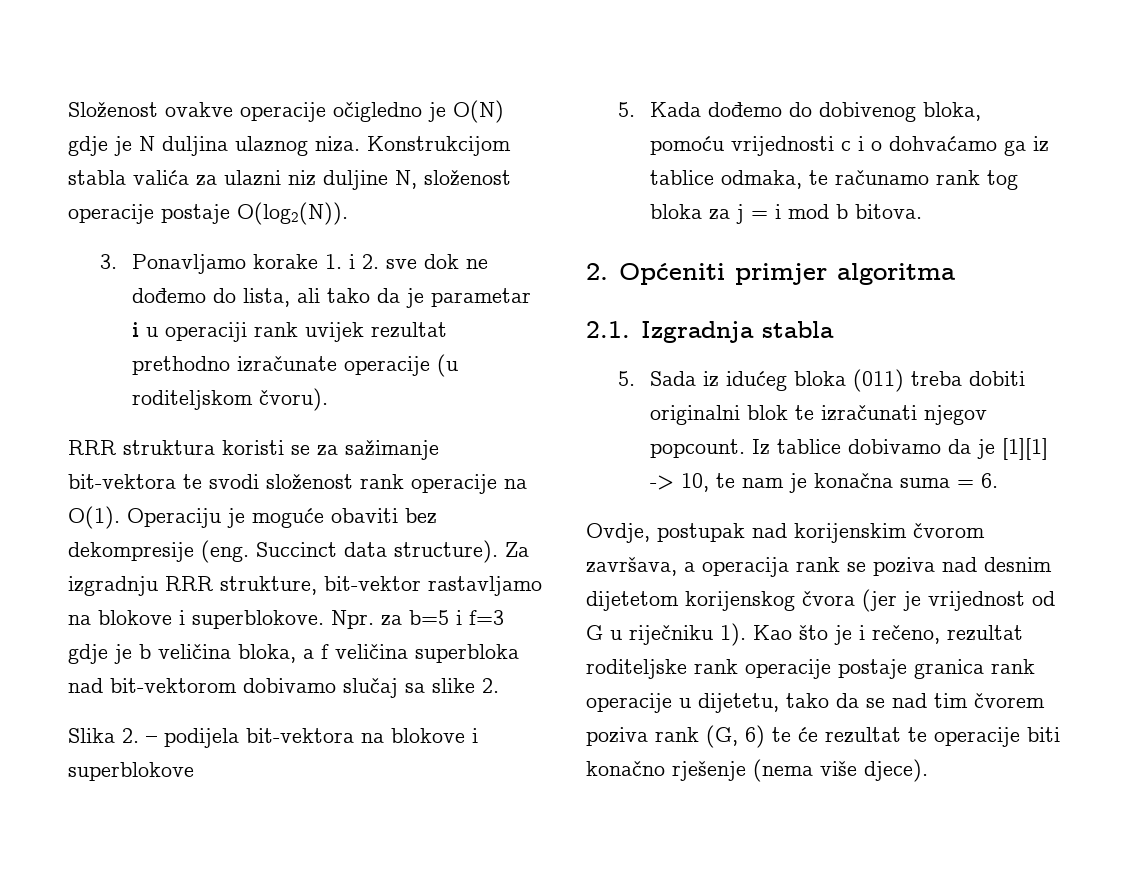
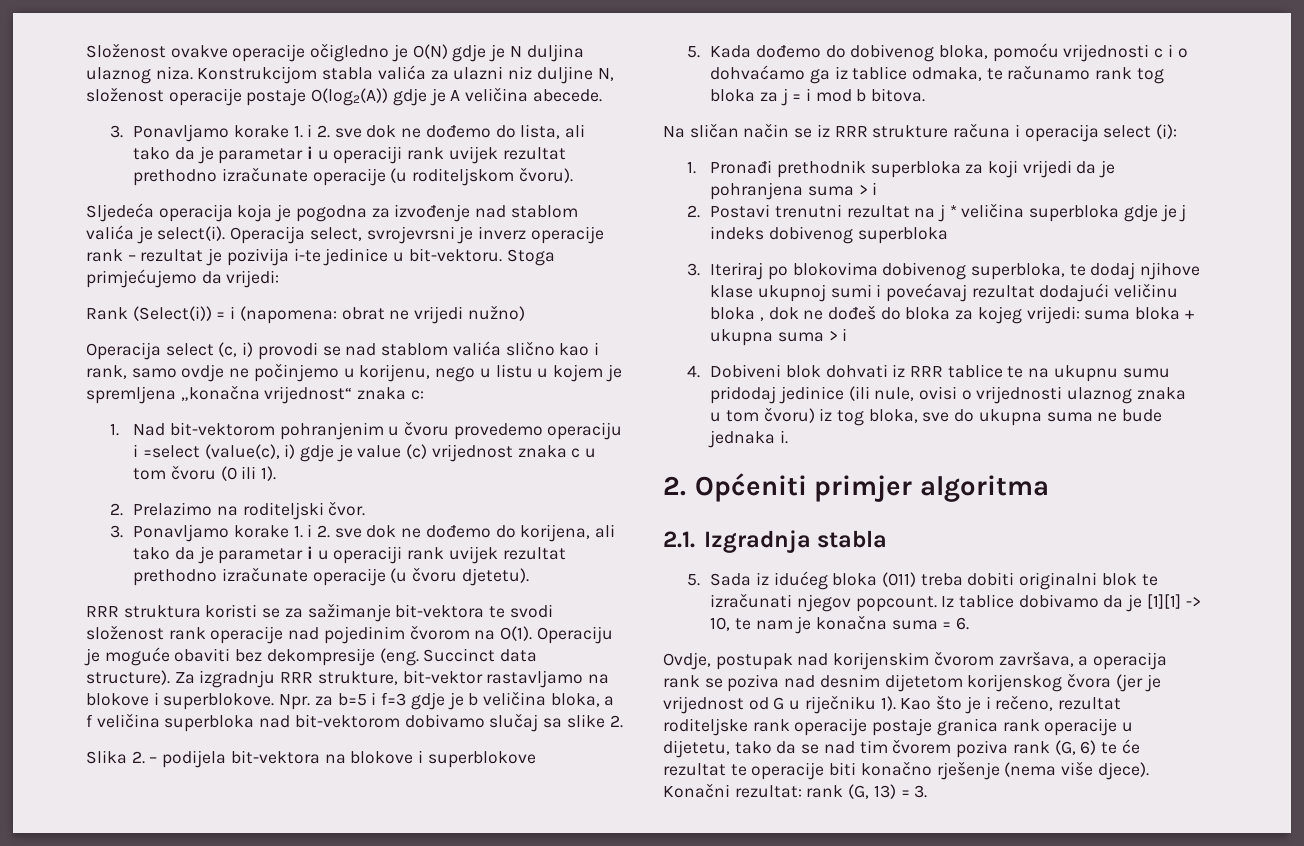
- Konstrukcijom stabla valića za ulazni niz duljine N, složenost operacije postaje O(log2(N)).
+ Konstrukcijom stabla valića za ulazni niz duljine N, složenost operacije postaje O(log2(A)) gdje je A veličina abecede.
+ Sljedeća operacija koja je pogodna za izvođenje nad stablom valića je select(i). Operacija select, svrojevrsni je inverz operacije rank – rezultat je pozivija i-te jedinice u bit-vektoru. Stoga primjećujemo da vrijedi:
+ Rank (Select(i)) = i (napomena: obrat ne vrijedi nužno)
+ Operacija select (c, i) provodi se nad stablom valića slično kao i rank, samo ovdje ne počinjemo u korijenu, nego u listu u kojem je spremljena „konačna vrijednost“ znaka c:
+ 1. Nad bit-vektorom pohranjenim u čvoru provedemo operaciju i =select (value(c), i) gdje je value (c) vrijednost znaka c u tom čvoru (0 ili 1).
+ 2. Prelazimo na roditeljski čvor.
+ 3. Ponavljamo korake 1. i 2. sve dok ne dođemo do korijena, ali tako da je parametar i u operaciji rank uvijek rezultat prethodno izračunate operacije (u čvoru djetetu).
- RRR struktura koristi se za sažimanje bit-vektora te svodi složenost rank operacije na O(1).
+ RRR struktura koristi se za sažimanje bit-vektora te svodi složenost rank operacije nad pojedinim čvorom na O(1).
+ Na sličan način se iz RRR strukture računa i operacija select (i):
+ 1. Pronađi prethodnik superbloka za koji vrijedi da je pohranjena suma > i
+ 2. Postavi trenutni rezultat na j * veličina superbloka gdje je j indeks dobivenog superbloka
+ 3. Iteriraj po blokovima dobivenog superbloka, te dodaj njihove klase ukupnoj sumi i povećavaj rezultat dodajući veličinu bloka , dok ne dođeš do bloka za kojeg vrijedi: suma bloka + ukupna suma > i
+ 4. Dobiveni blok dohvati iz RRR tablice te na ukupnu sumu pridodaj jedinice (ili nule, ovisi o vrijednosti ulaznog znaka u tom čvoru) iz tog bloka, sve do ukupna suma ne bude jednaka i.
+ Konačni rezultat: rank (G, 13) = 3.

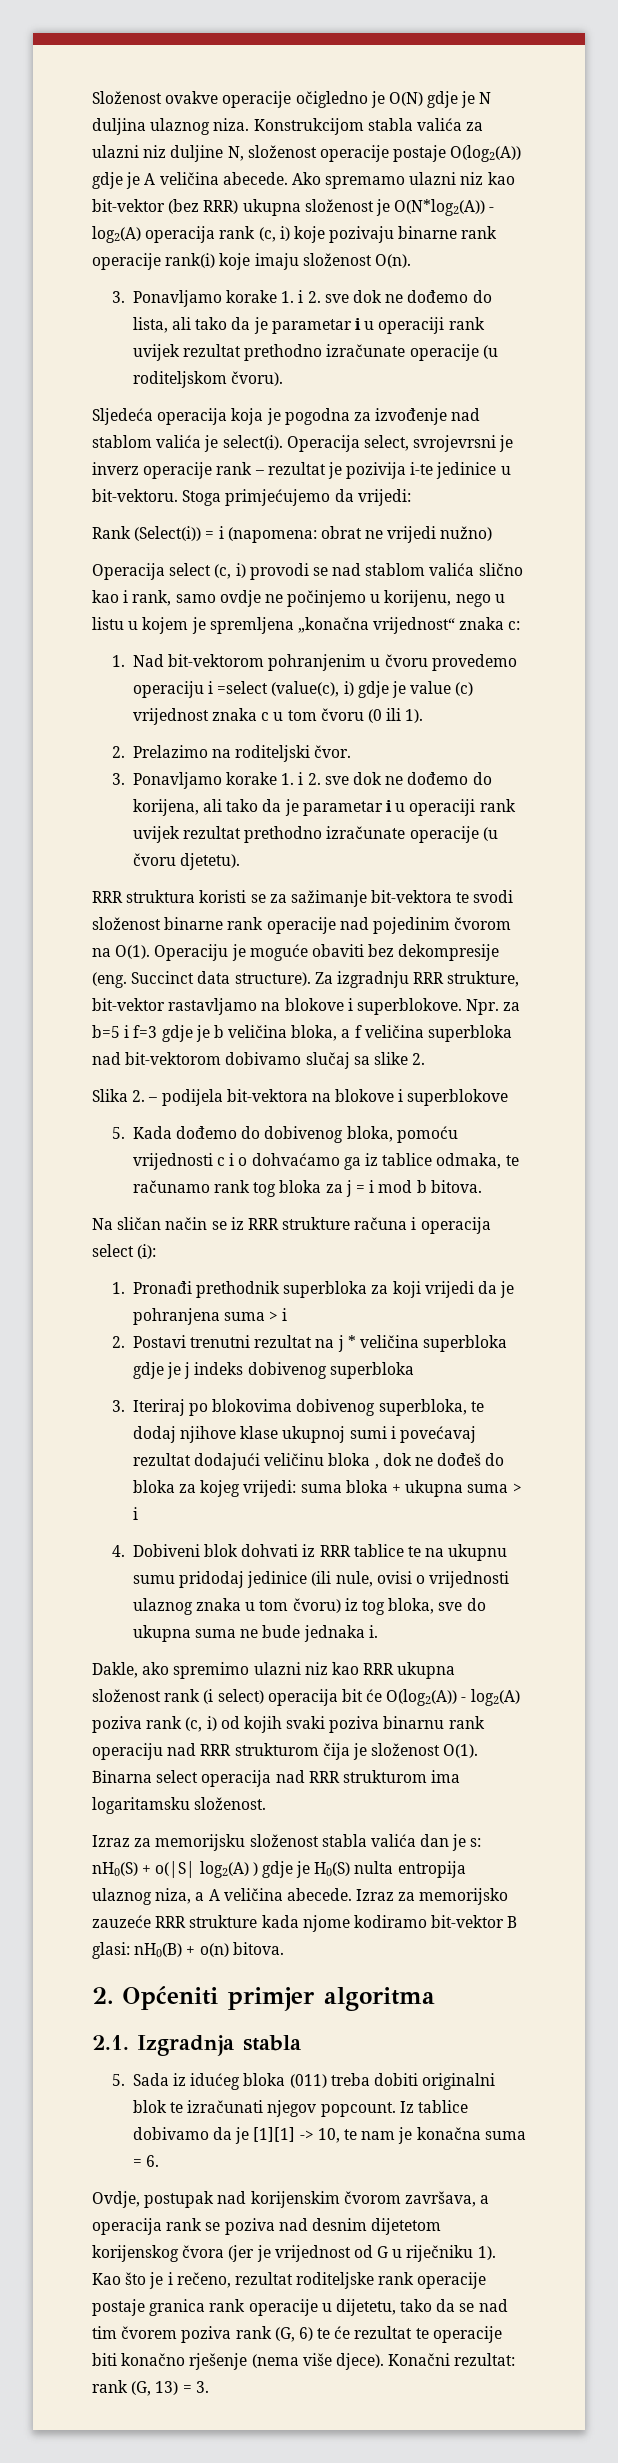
+ Ako spremamo ulazni niz kao bit-vektor (bez RRR) ukupna složenost je O(N*log2(A)) - log2(A) operacija rank (c, i) koje pozivaju binarne rank operacije rank(i) koje imaju složenost O(n).
- RRR struktura koristi se za sažimanje bit-vektora te svodi složenost rank operacije nad pojedinim čvorom na O(1).
+ RRR struktura koristi se za sažimanje bit-vektora te svodi složenost binarne rank operacije nad pojedinim čvorom na O(1).
+ Dakle, ako spremimo ulazni niz kao RRR ukupna složenost rank (i select) operacija bit će O(log2(A)) - log2(A) poziva rank (c, i) od kojih svaki poziva binarnu rank operaciju nad RRR strukturom čija je složenost O(1). Binarna select operacija nad RRR strukturom ima logaritamsku složenost.
+ Izraz za memorijsku složenost stabla valića dan je s: nH0(S) + o(|S| log2(A) ) gdje je H0(S) nulta entropija ulaznog niza, a A veličina abecede. Izraz za memorijsko zauzeće RRR strukture kada njome kodiramo bit-vektor B glasi: nH0(B) + o(n) bitova.

